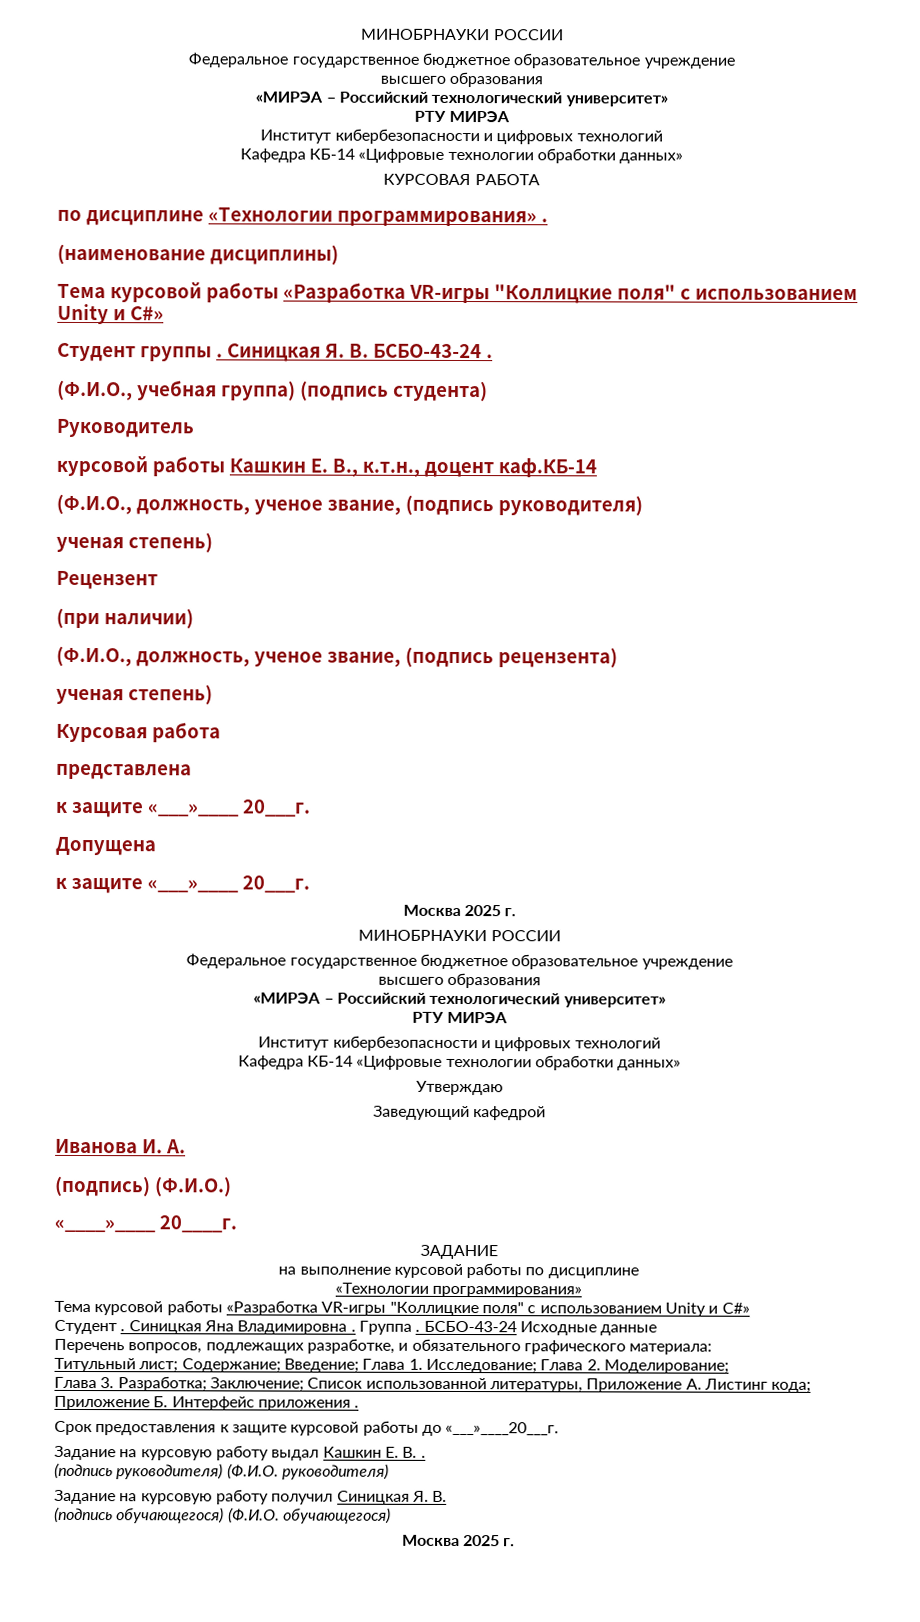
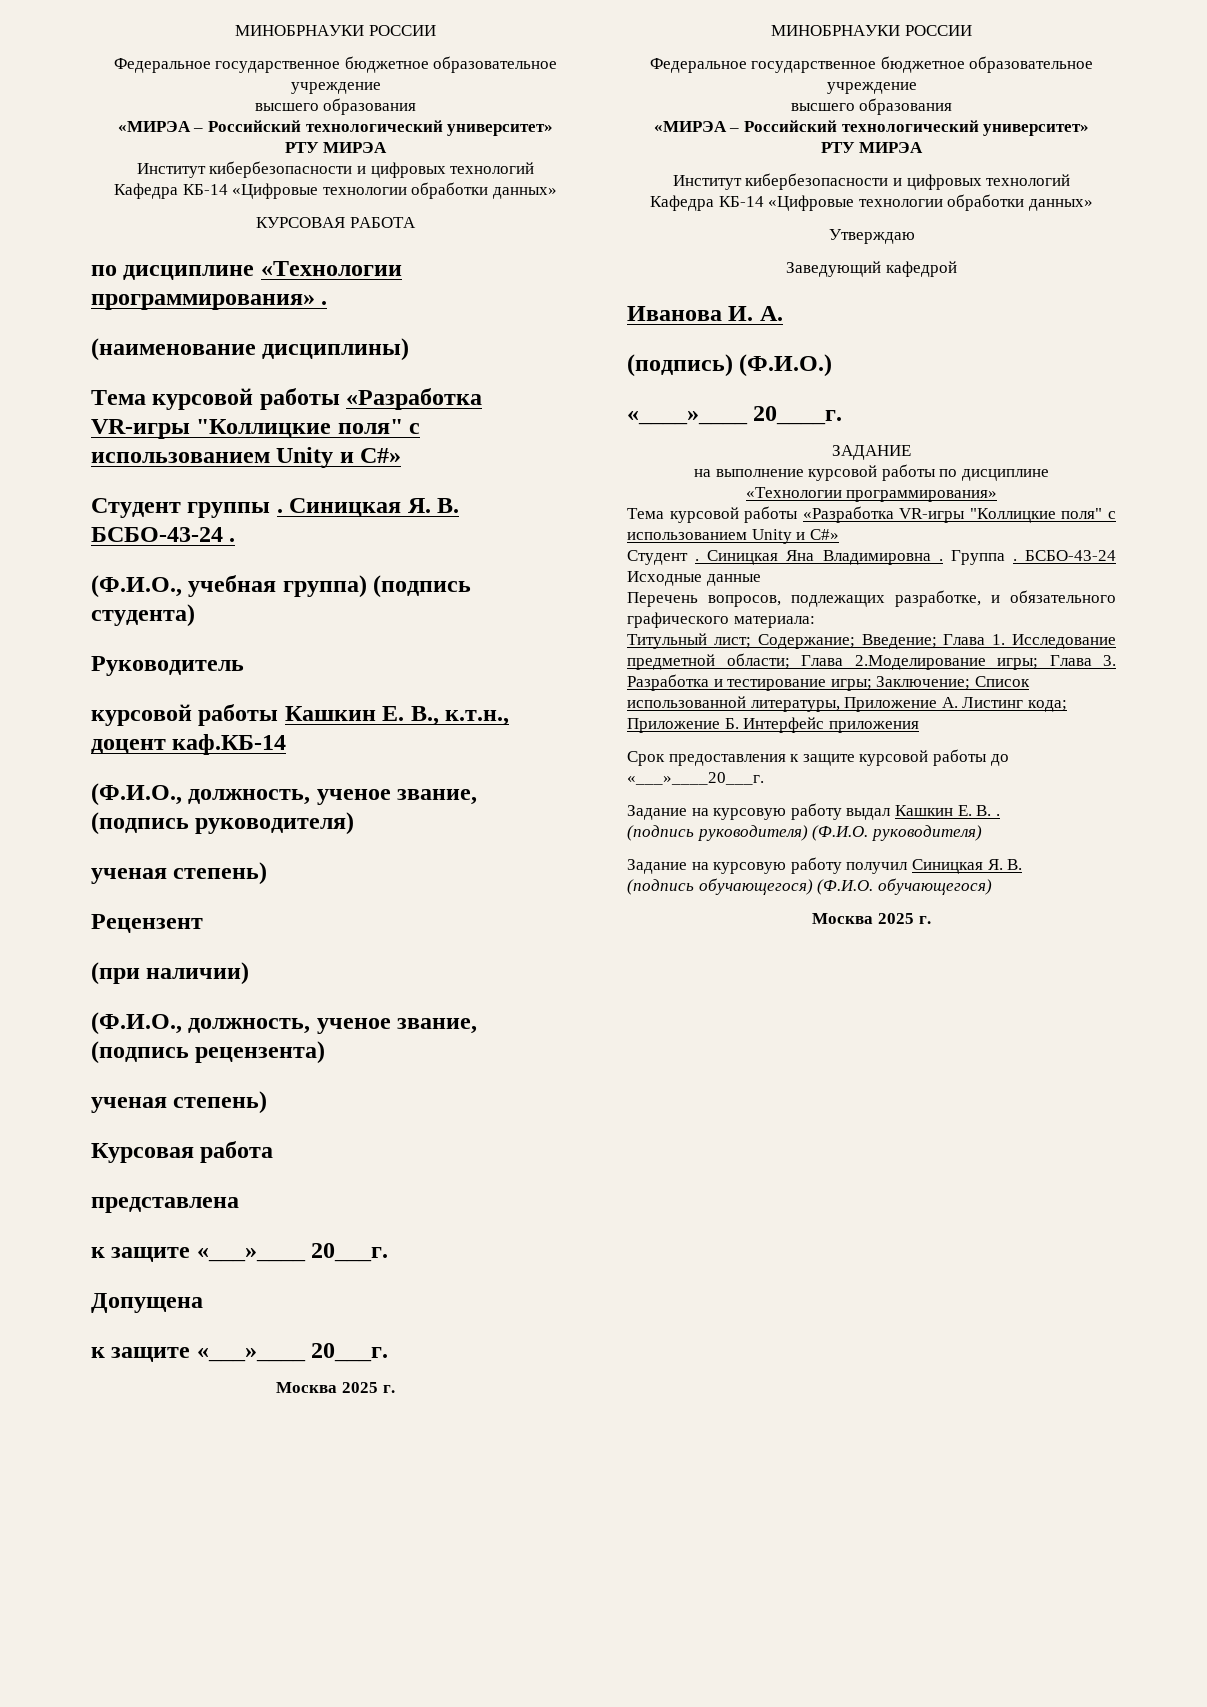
- Титульный лист; Содержание; Введение; Глава 1. Исследование; Глава 2. Моделирование;
- Глава 3. Разработка; Заключение; Список использованной литературы, Приложение А. Листинг кода; Приложение Б. Интерфейс приложения .
+ Титульный лист; Содержание; Введение; Глава 1. Исследование предметной области; Глава 2.Моделирование игры; Глава 3. Разработка и тестирование игры; Заключение; Список использованной литературы, Приложение А. Листинг кода; Приложение Б. Интерфейс приложения

